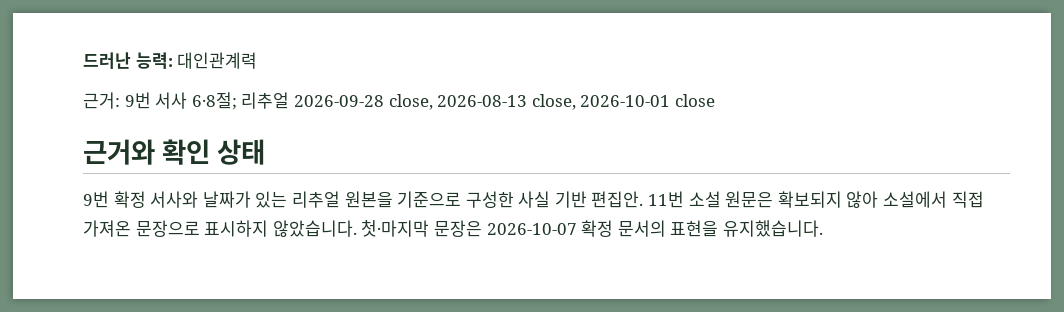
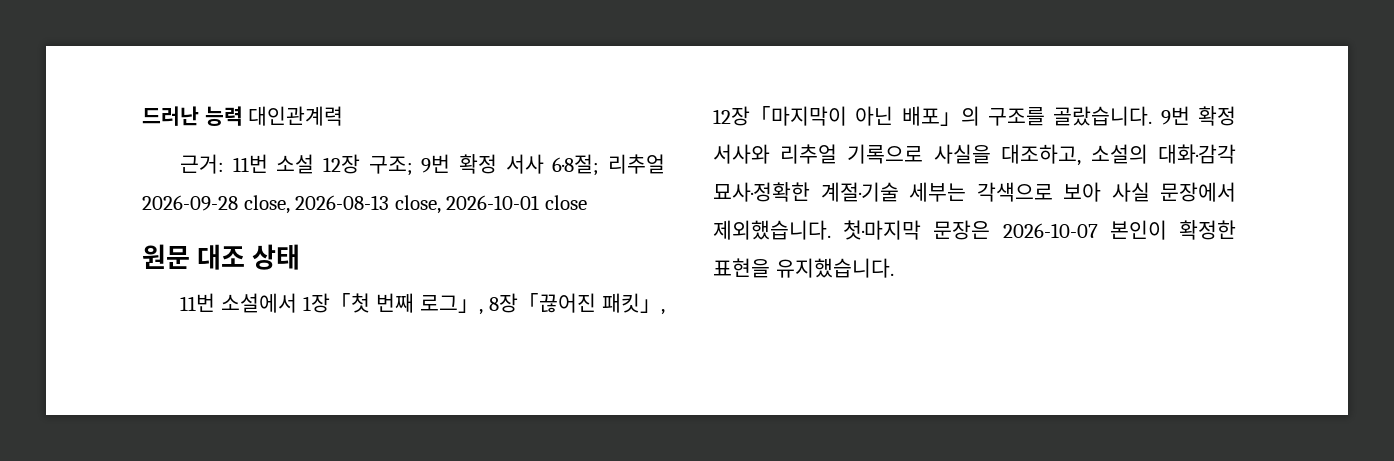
- 드러난 능력: 대인관계력
+ 드러난 능력 대인관계력
- 근거: 9번 서사 6·8절; 리추얼 2026-09-28 close, 2026-08-13 close, 2026-10-01 close
+ 근거: 11번 소설 12장 구조; 9번 확정 서사 6·8절; 리추얼 2026-09-28 close, 2026-08-13 close, 2026-10-01 close
- 근거와 확인 상태
+ 원문 대조 상태
- 9번 확정 서사와 날짜가 있는 리추얼 원본을 기준으로 구성한 사실 기반 편집안. 11번 소설 원문은 확보되지 않아 소설에서 직접 가져온 문장으로 표시하지 않았습니다.
+ 11번 소설에서 1장「첫 번째 로그」, 8장「끊어진 패킷」, 12장「마지막이 아닌 배포」의 구조를 골랐습니다. 9번 확정 서사와 리추얼 기록으로 사실을 대조하고, 소설의 대화·감각 묘사·정확한 계절·기술 세부는 각색으로 보아 사실 문장에서 제외했습니다.
- 첫·마지막 문장은 2026-10-07 확정 문서의 표현을 유지했습니다.
+ 첫·마지막 문장은 2026-10-07 본인이 확정한 표현을 유지했습니다.

